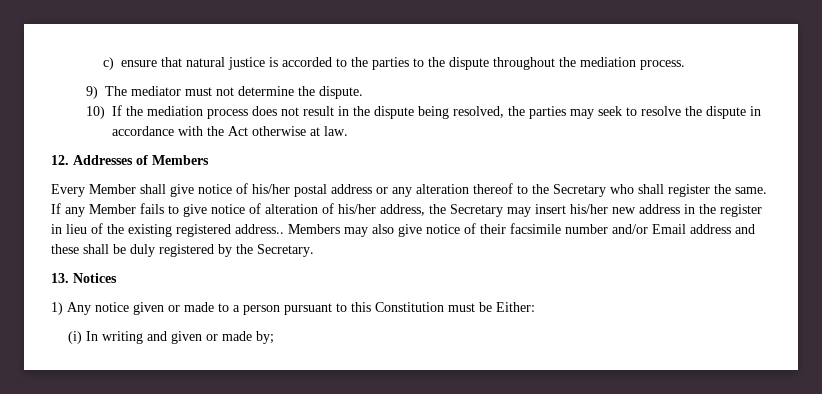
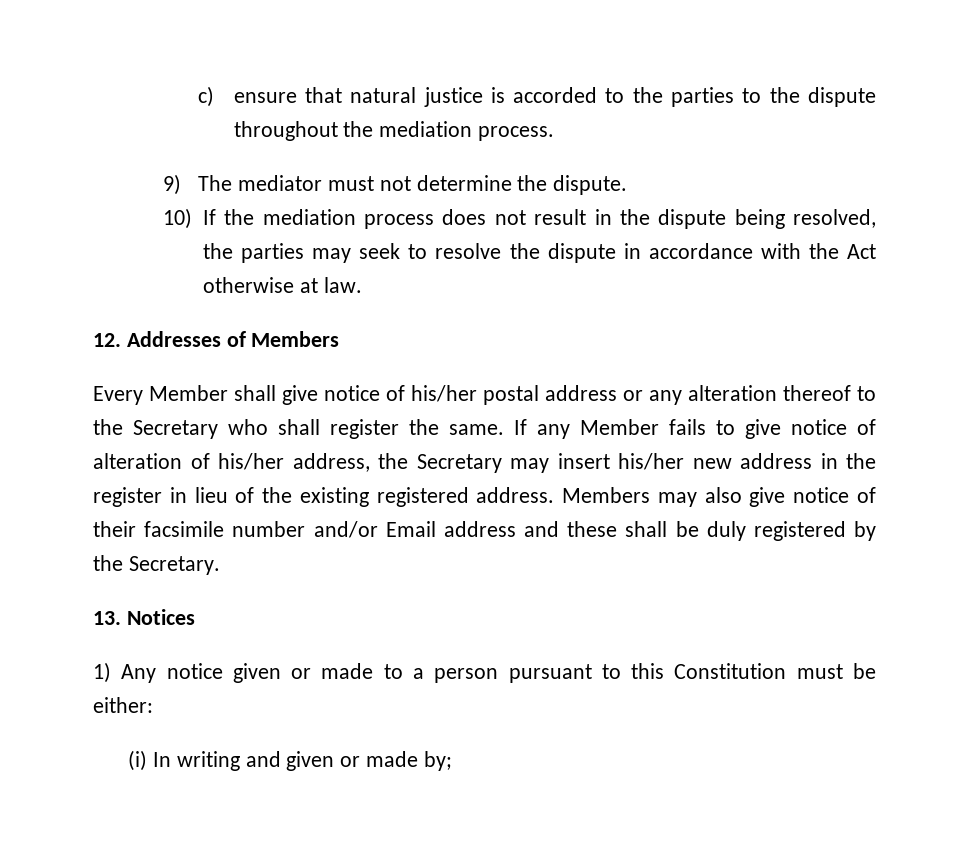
- If any Member fails to give notice of alteration of his/her address, the Secretary may insert his/her new address in the register in lieu of the existing registered address..
+ If any Member fails to give notice of alteration of his/her address, the Secretary may insert his/her new address in the register in lieu of the existing registered address.
- 1) Any notice given or made to a person pursuant to this Constitution must be Either:
+ 1) Any notice given or made to a person pursuant to this Constitution must be either:

